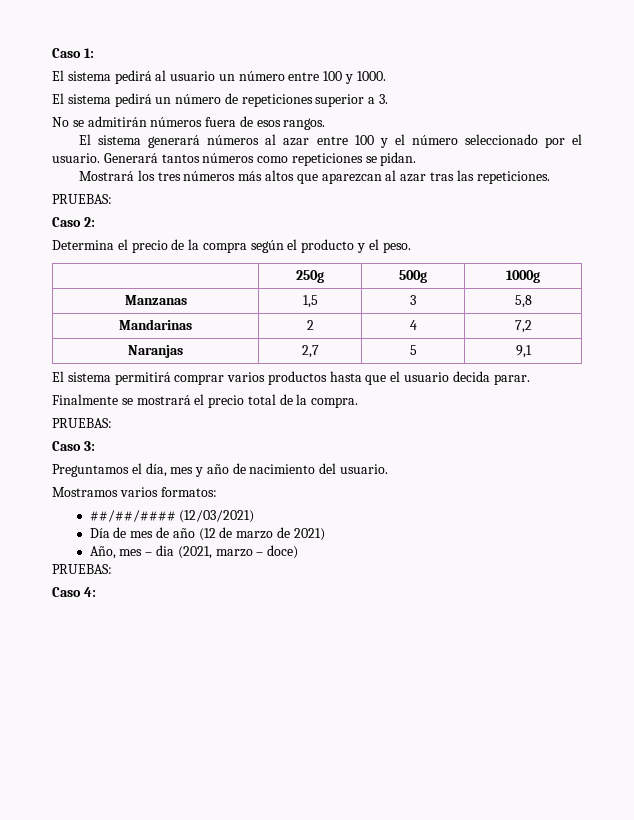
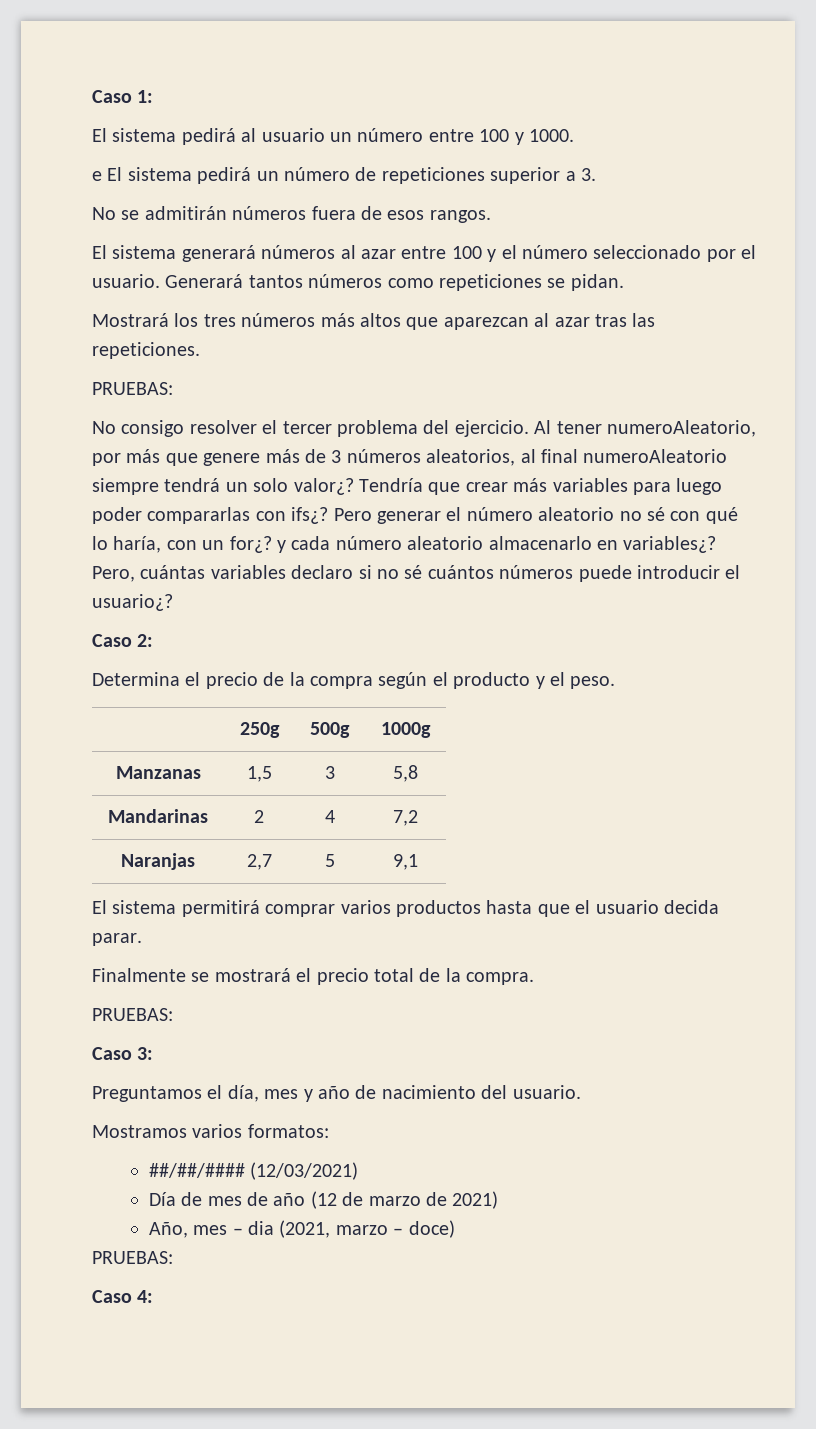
- El sistema pedirá un número de repeticiones superior a 3.
+ e El sistema pedirá un número de repeticiones superior a 3.
+ No consigo resolver el tercer problema del ejercicio. Al tener numeroAleatorio, por más que genere más de 3 números aleatorios, al final numeroAleatorio siempre tendrá un solo valor¿? Tendría que crear más variables para luego poder compararlas con ifs¿? Pero generar el número aleatorio no sé con qué lo haría, con un for¿? y cada número aleatorio almacenarlo en variables¿? Pero, cuántas variables declaro si no sé cuántos números puede introducir el usuario¿?

